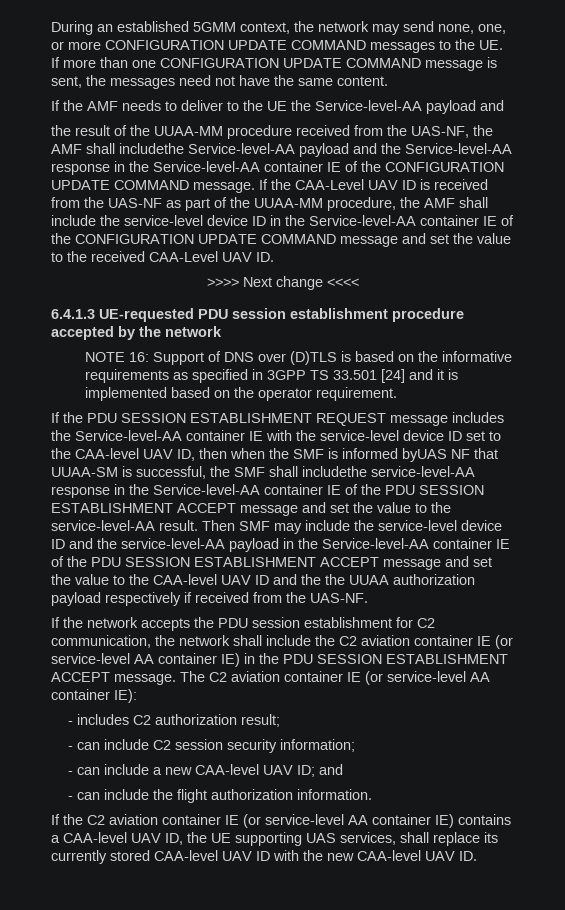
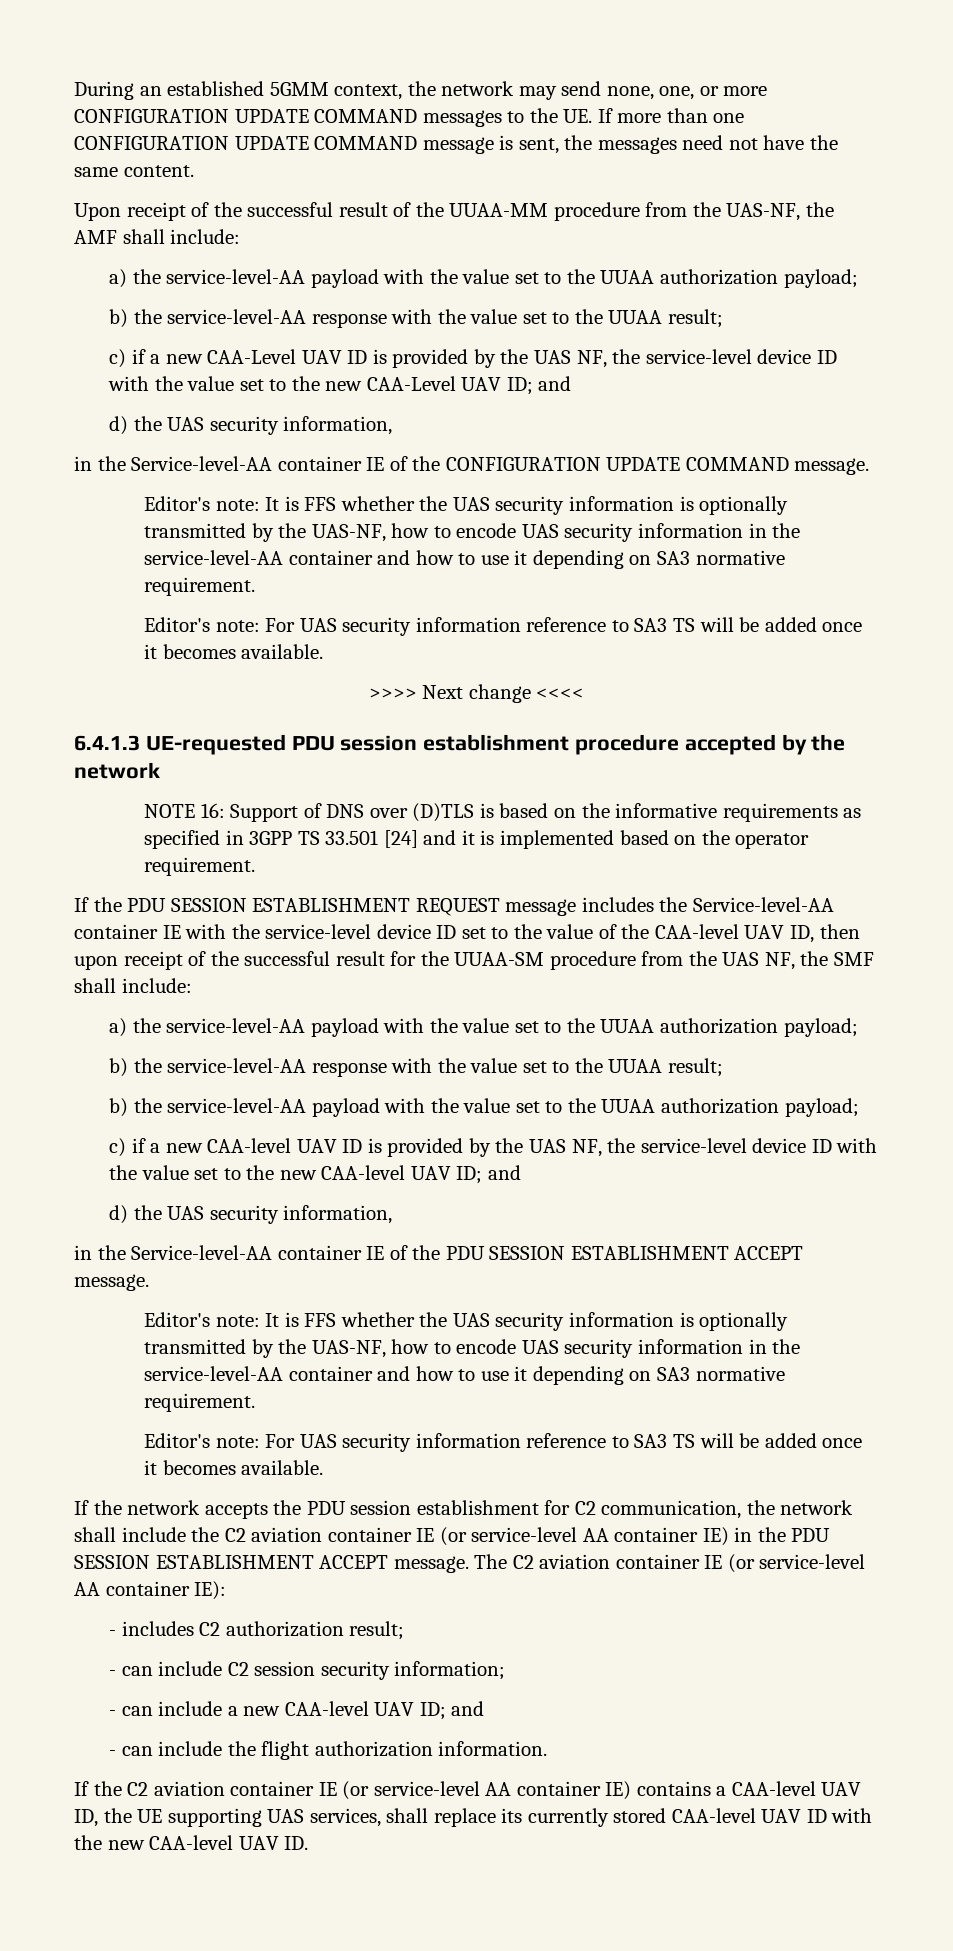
- If the AMF needs to deliver to the UE the Service-level-AA payload and
- the result of the UUAA-MM procedure received from the UAS-NF, the AMF shall includethe Service-level-AA payload and the Service-level-AA response in the Service-level-AA container IE of the CONFIGURATION UPDATE COMMAND message. If the CAA-Level UAV ID is received from the UAS-NF as part of the UUAA-MM procedure, the AMF shall include the service-level device ID in the Service-level-AA container IE of the CONFIGURATION UPDATE COMMAND message and set the value to the received CAA-Level UAV ID.
+ Upon receipt of the successful result of the UUAA-MM procedure from the UAS-NF, the AMF shall include:
+ a) the service-level-AA payload with the value set to the UUAA authorization payload;
+ b) the service-level-AA response with the value set to the UUAA result;
+ c) if a new CAA-Level UAV ID is provided by the UAS NF, the service-level device ID with the value set to the new CAA-Level UAV ID; and
+ d) the UAS security information,
+ in the Service-level-AA container IE of the CONFIGURATION UPDATE COMMAND message.
+ Editor's note: It is FFS whether the UAS security information is optionally transmitted by the UAS-NF, how to encode UAS security information in the service-level-AA container and how to use it depending on SA3 normative requirement.
+ Editor's note: For UAS security information reference to SA3 TS will be added once it becomes available.
- If the PDU SESSION ESTABLISHMENT REQUEST message includes the Service-level-AA container IE with the service-level device ID set to the CAA-level UAV ID, then when the SMF is informed byUAS NF that UUAA-SM is successful, the SMF shall includethe service-level-AA response in the Service-level-AA container IE of the PDU SESSION ESTABLISHMENT ACCEPT message and set the value to the service-level-AA result. Then SMF may include the service-level device ID and the service-level-AA payload in the Service-level-AA container IE of the PDU SESSION ESTABLISHMENT ACCEPT message and set the value to the CAA-level UAV ID and the the UUAA authorization payload respectively if received from the UAS-NF.
+ If the PDU SESSION ESTABLISHMENT REQUEST message includes the Service-level-AA container IE with the service-level device ID set to the value of the CAA-level UAV ID, then upon receipt of the successful result for the UUAA-SM procedure from the UAS NF, the SMF shall include:
+ a) the service-level-AA payload with the value set to the UUAA authorization payload;
+ b) the service-level-AA response with the value set to the UUAA result;
+ b) the service-level-AA payload with the value set to the UUAA authorization payload;
+ c) if a new CAA-level UAV ID is provided by the UAS NF, the service-level device ID with the value set to the new CAA-level UAV ID; and
+ d) the UAS security information,
+ in the Service-level-AA container IE of the PDU SESSION ESTABLISHMENT ACCEPT message.
+ Editor's note: It is FFS whether the UAS security information is optionally transmitted by the UAS-NF, how to encode UAS security information in the service-level-AA container and how to use it depending on SA3 normative requirement.
+ Editor's note: For UAS security information reference to SA3 TS will be added once it becomes available.

